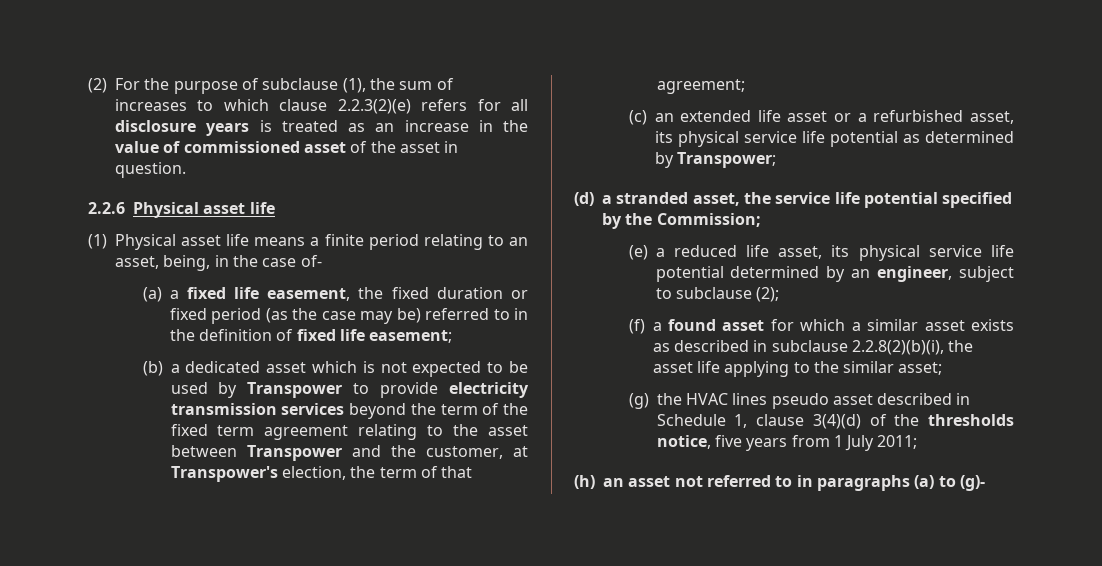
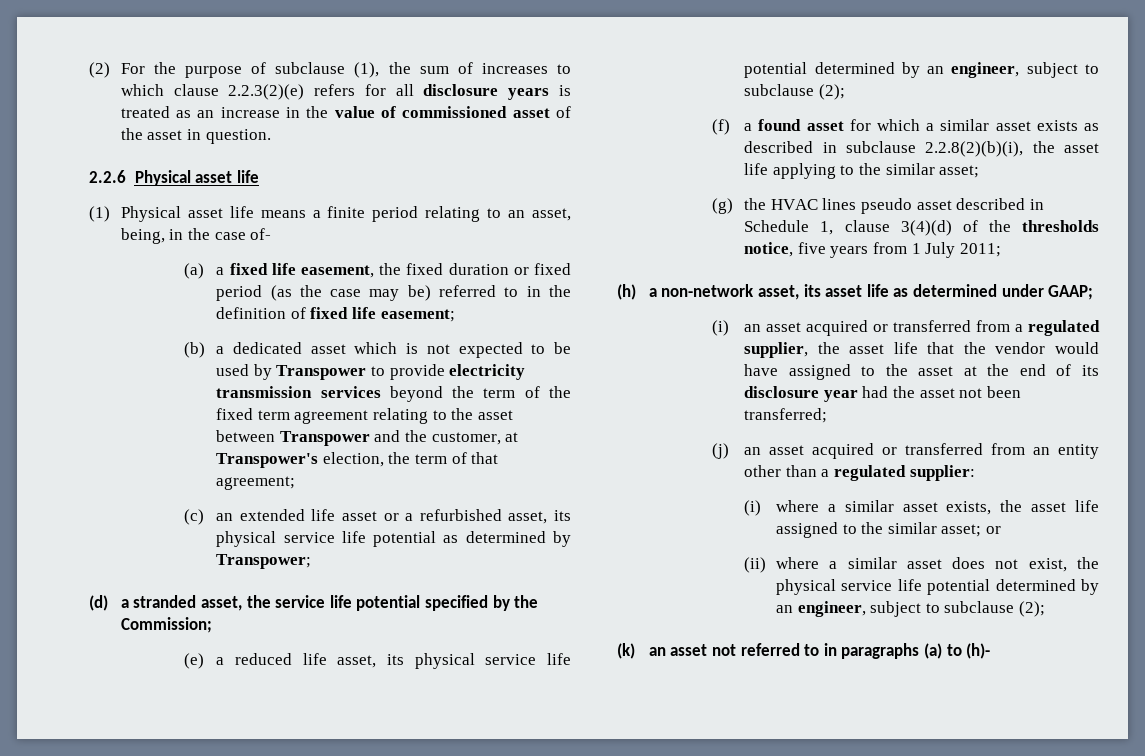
- (h) an asset not referred to in paragraphs (a) to (g)-
+ (h) a non-network asset, its asset life as determined under GAAP;
+ (i) an asset acquired or transferred from a regulated supplier, the asset life that the vendor would have assigned to the asset at the end of its disclosure year had the asset not been transferred;
+ (j) an asset acquired or transferred from an entity other than a regulated supplier:
+ (i) where a similar asset exists, the asset life assigned to the similar asset; or
+ (ii) where a similar asset does not exist, the physical service life potential determined by an engineer, subject to subclause (2);
+ (k) an asset not referred to in paragraphs (a) to (h)-

